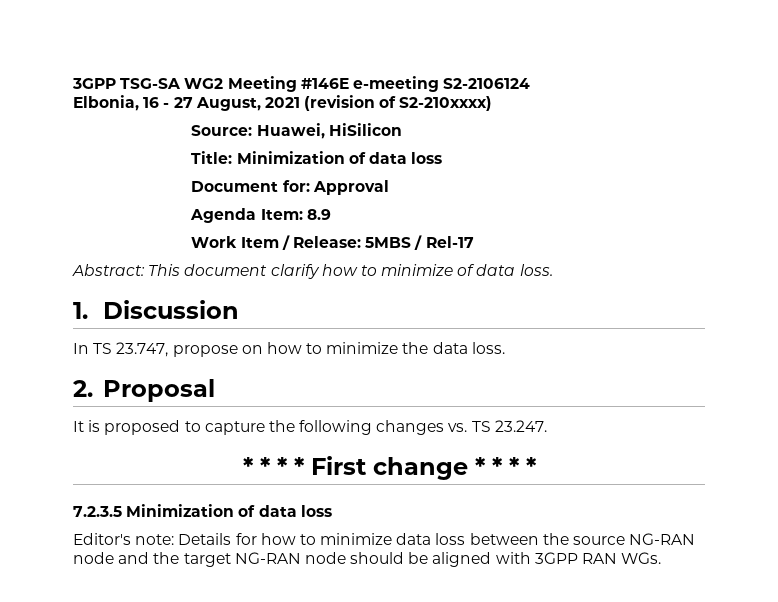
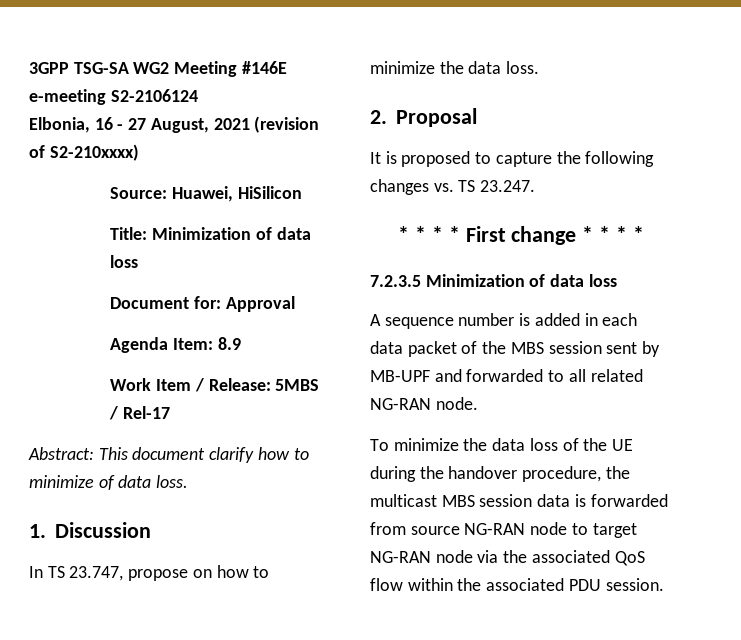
- Editor's note: Details for how to minimize data loss between the source NG-RAN node and the target NG-RAN node should be aligned with 3GPP RAN WGs.
+ A sequence number is added in each data packet of the MBS session sent by MB-UPF and forwarded to all related NG-RAN node.
+ To minimize the data loss of the UE during the handover procedure, the multicast MBS session data is forwarded from source NG-RAN node to target NG-RAN node via the associated QoS flow within the associated PDU session.

